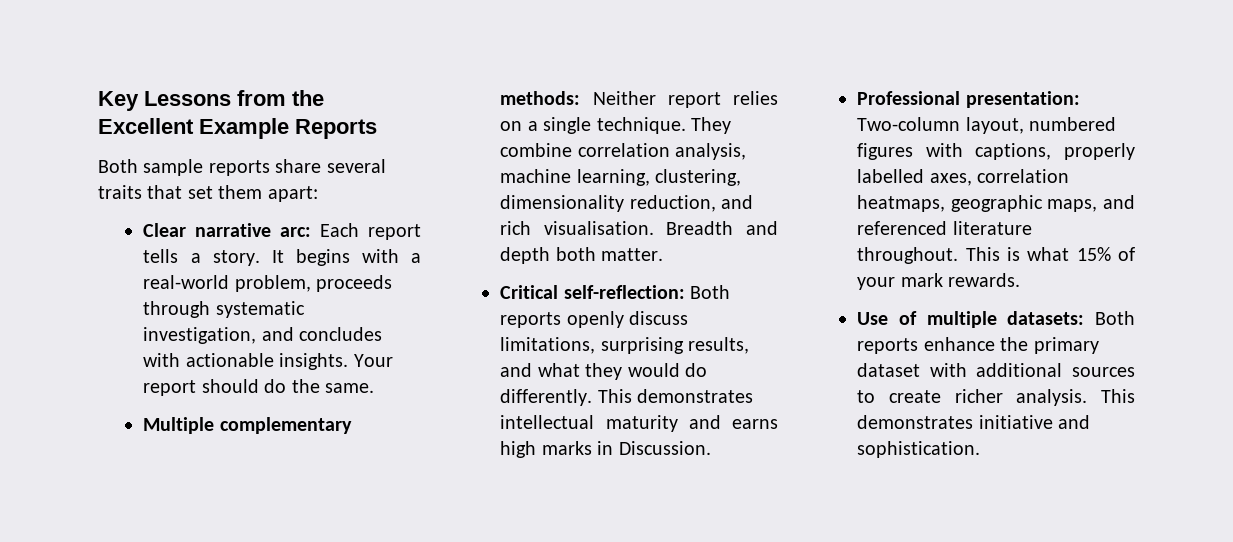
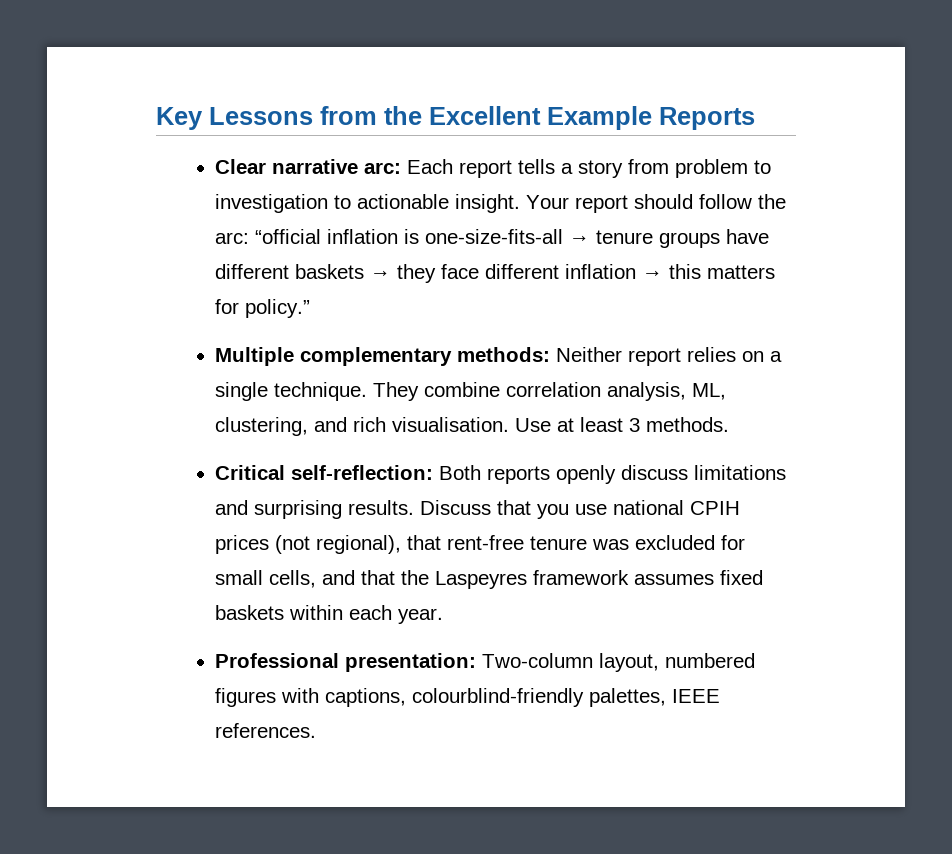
- Both sample reports share several traits that set them apart:
- Clear narrative arc: Each report tells a story. It begins with a real-world problem, proceeds through systematic investigation, and concludes with actionable insights. Your report should do the same.
+ Clear narrative arc: Each report tells a story from problem to investigation to actionable insight. Your report should follow the arc: “official inflation is one-size-fits-all → tenure groups have different baskets → they face different inflation → this matters for policy.”
- They combine correlation analysis, machine learning, clustering, dimensionality reduction, and rich visualisation. Breadth and depth both matter.
+ They combine correlation analysis, ML, clustering, and rich visualisation. Use at least 3 methods.
- Critical self-reflection: Both reports openly discuss limitations, surprising results, and what they would do differently. This demonstrates intellectual maturity and earns high marks in Discussion.
+ Critical self-reflection: Both reports openly discuss limitations and surprising results. Discuss that you use national CPIH prices (not regional), that rent-free tenure was excluded for small cells, and that the Laspeyres framework assumes fixed baskets within each year.
- Professional presentation: Two-column layout, numbered figures with captions, properly labelled axes, correlation heatmaps, geographic maps, and referenced literature throughout. This is what 15% of your mark rewards.
- Use of multiple datasets: Both reports enhance the primary dataset with additional sources to create richer analysis. This demonstrates initiative and sophistication.
+ Professional presentation: Two-column layout, numbered figures with captions, colourblind-friendly palettes, IEEE references.

